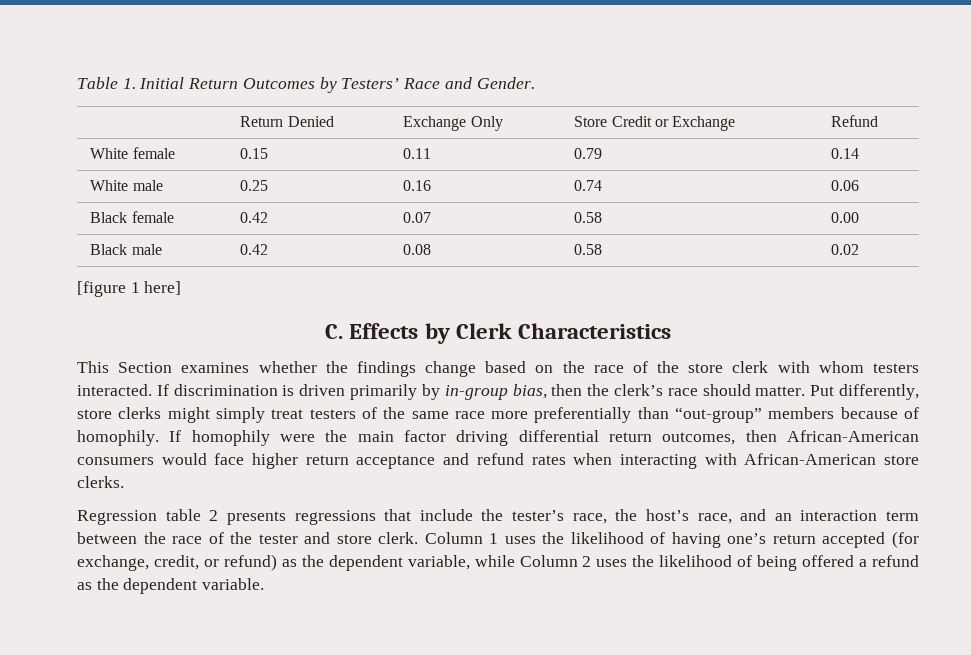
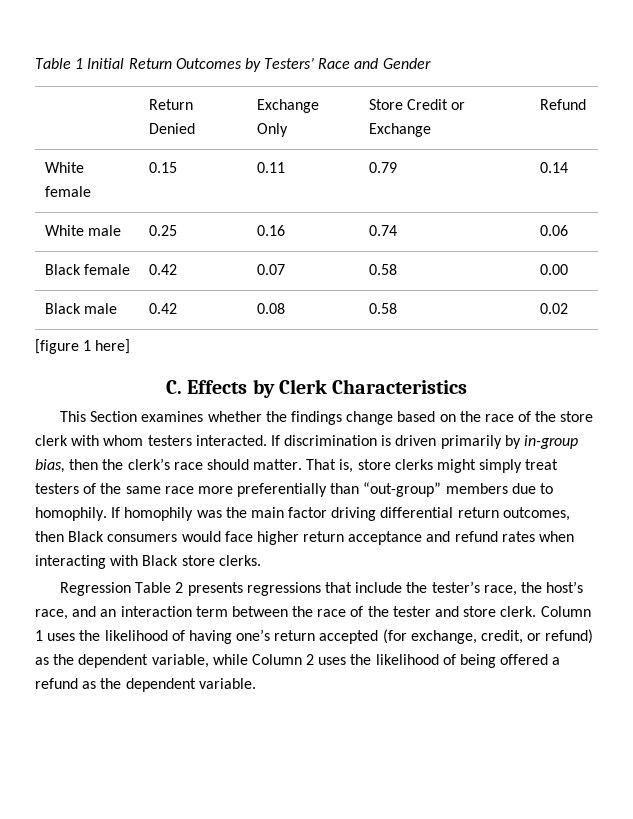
- Table 1. Initial Return Outcomes by Testers’ Race and Gender.
+ Table 1 Initial Return Outcomes by Testers’ Race and Gender
- Put differently, store clerks might simply treat testers of the same race more preferentially than “out-group” members because of homophily.
+ That is, store clerks might simply treat testers of the same race more preferentially than “out-group” members due to homophily.
- If homophily were the main factor driving differential return outcomes, then African-American consumers would face higher return acceptance and refund rates when interacting with African-American store clerks.
+ If homophily was the main factor driving differential return outcomes, then Black consumers would face higher return acceptance and refund rates when interacting with Black store clerks.
- Regression table 2 presents regressions that include the tester’s race, the host’s race, and an interaction term between the race of the tester and store clerk.
+ Regression Table 2 presents regressions that include the tester’s race, the host’s race, and an interaction term between the race of the tester and store clerk.

